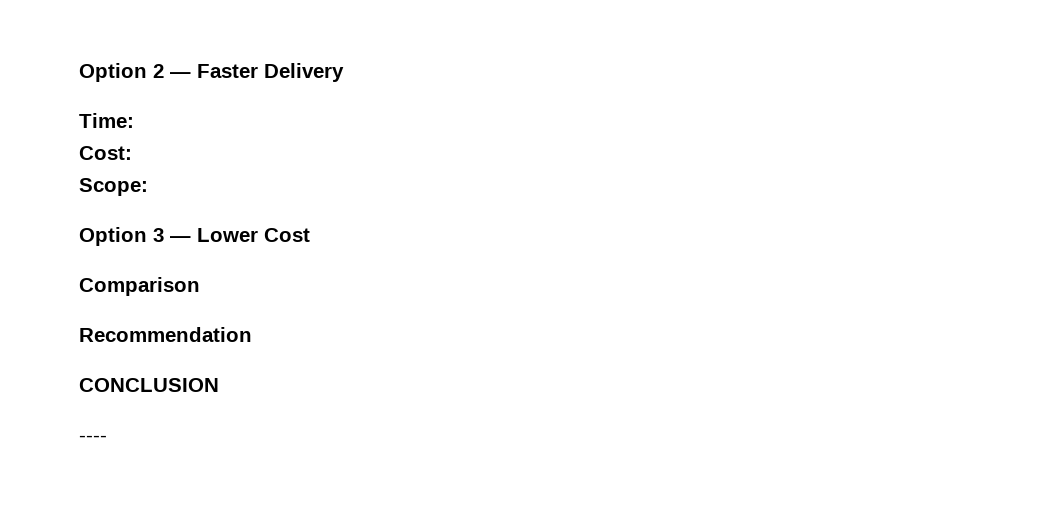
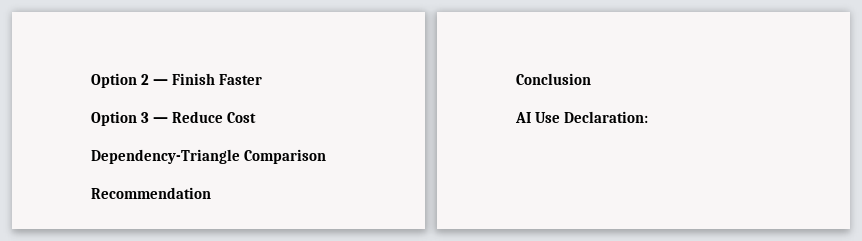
- Option 2 — Faster Delivery
- Time:
- Cost:
- Scope:
+ Option 2 — Finish Faster
- Option 3 — Lower Cost
+ Option 3 — Reduce Cost
- Comparison
+ Dependency-Triangle Comparison
- CONCLUSION
- ----
+ Conclusion
+ AI Use Declaration:

